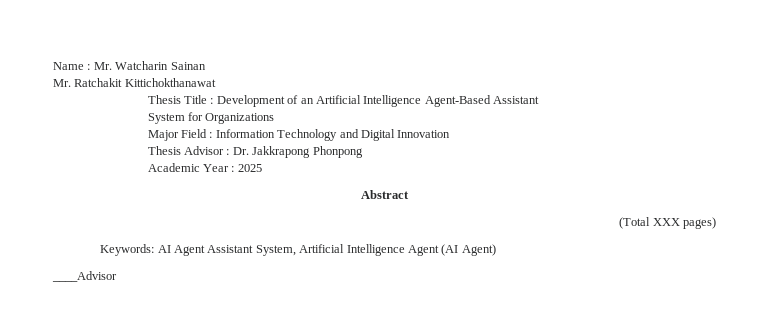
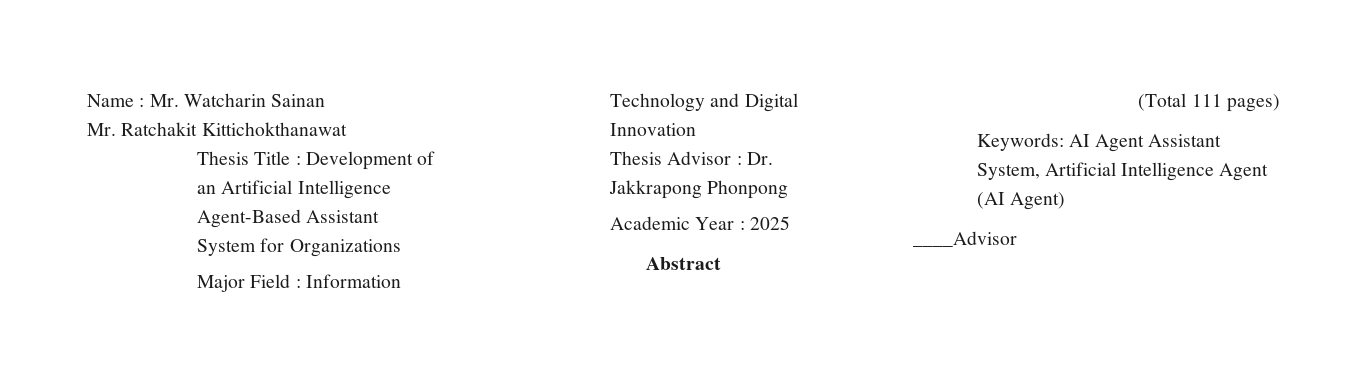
- (Total XXX pages)
+ (Total 111 pages)

